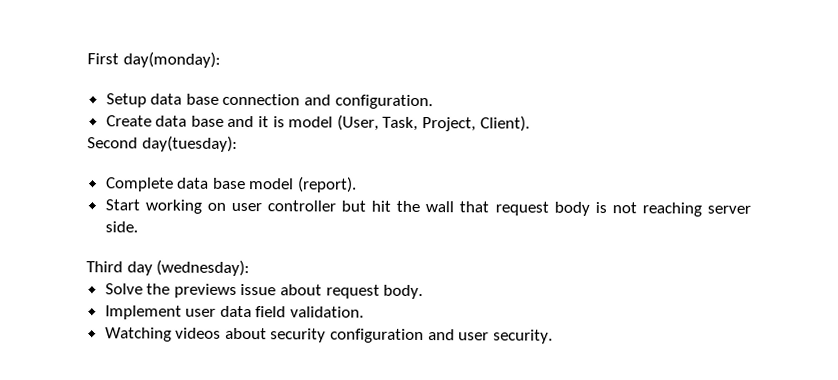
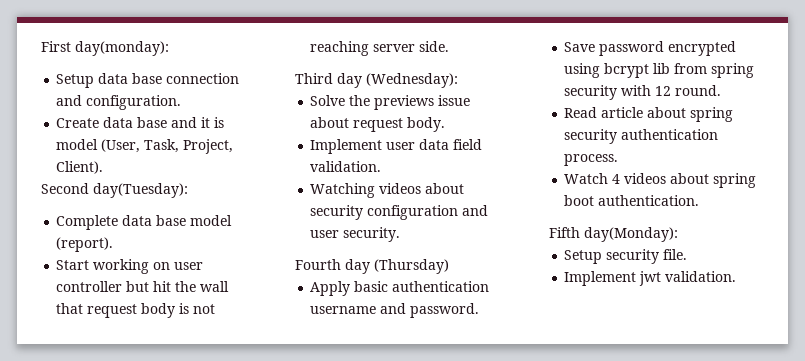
- Second day(tuesday):
+ Second day(Tuesday):
- Third day (wednesday):
+ Third day (Wednesday):
+ Fourth day (Thursday)
+ Apply basic authentication username and password.
+ Save password encrypted using bcrypt lib from spring security with 12 round.
+ Read article about spring security authentication process.
+ Watch 4 videos about spring boot authentication.
+ Fifth day(Monday):
+ Setup security file.
+ Implement jwt validation.

